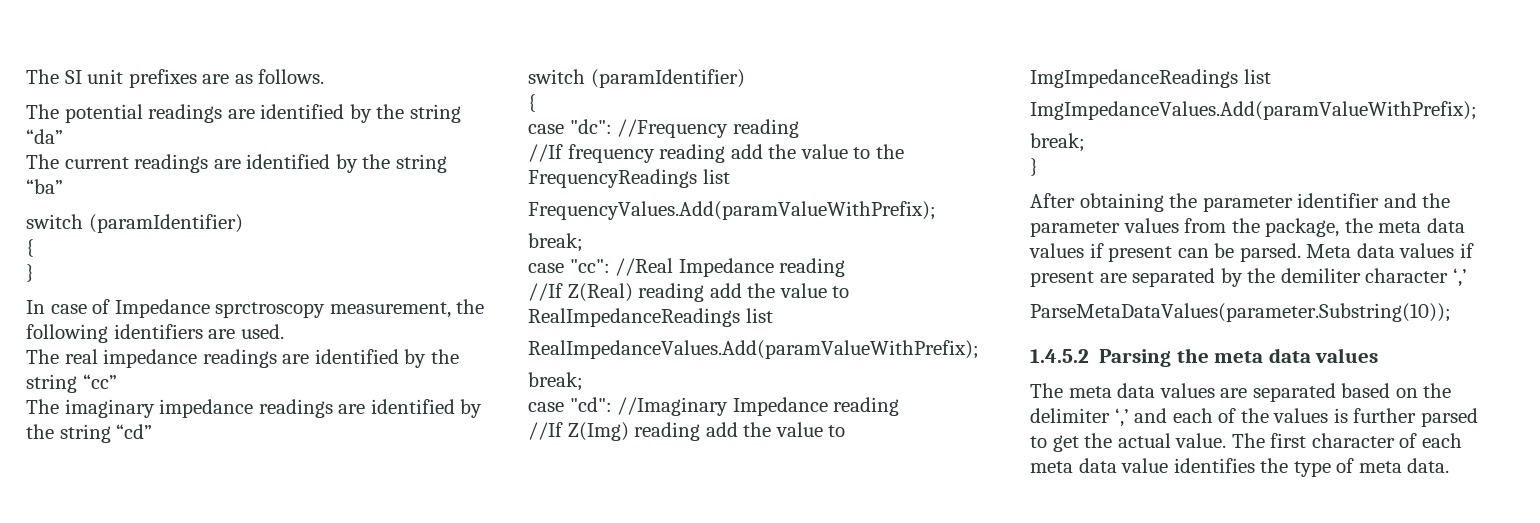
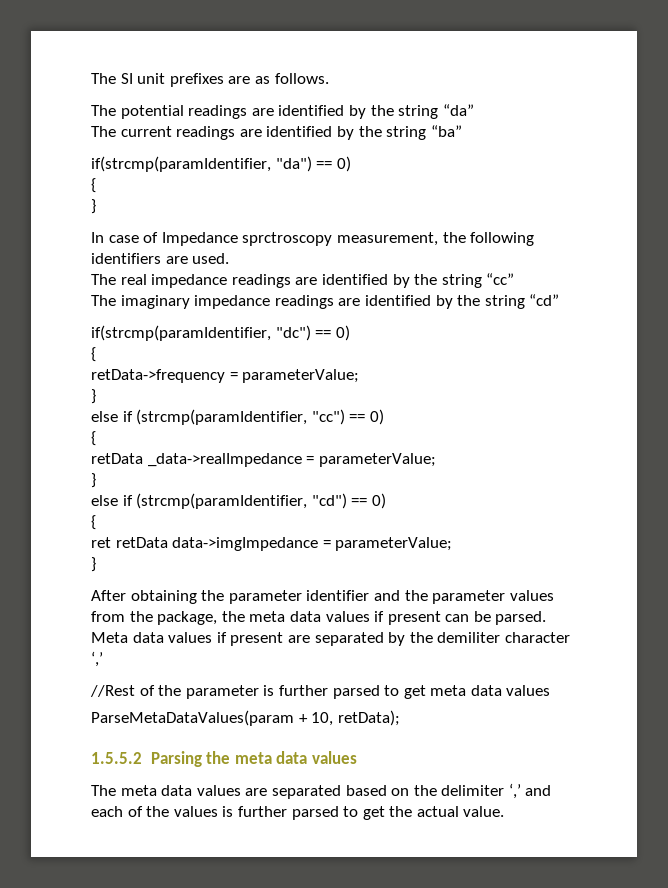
  The current readings are identified by the string “ba”
- switch (paramIdentifier)
+ if(strcmp(paramIdentifier, "da") == 0)
  The imaginary impedance readings are identified by the string “cd”
- switch (paramIdentifier)
+ if(strcmp(paramIdentifier, "dc") == 0)
  {
- case "dc": //Frequency reading
- //If frequency reading add the value to the FrequencyReadings list
- FrequencyValues.Add(paramValueWithPrefix);
- break;
- case "cc": //Real Impedance reading
- //If Z(Real) reading add the value to RealImpedanceReadings list
- RealImpedanceValues.Add(paramValueWithPrefix);
- break;
- case "cd": //Imaginary Impedance reading
- //If Z(Img) reading add the value to ImgImpedanceReadings list
- ImgImpedanceValues.Add(paramValueWithPrefix);
- break;
+ retData->frequency = parameterValue;
+ }
+ else if (strcmp(paramIdentifier, "cc") == 0)
+ {
+ retData _data->realImpedance = parameterValue;
+ }
+ else if (strcmp(paramIdentifier, "cd") == 0)
+ {
+ ret retData data->imgImpedance = parameterValue;
- ParseMetaDataValues(parameter.Substring(10));
- 1.4.5.2 Parsing the meta data values
+ //Rest of the parameter is further parsed to get meta data values
+ ParseMetaDataValues(param + 10, retData);
+ 1.5.5.2 Parsing the meta data values
- The first character of each meta data value identifies the type of meta data.

